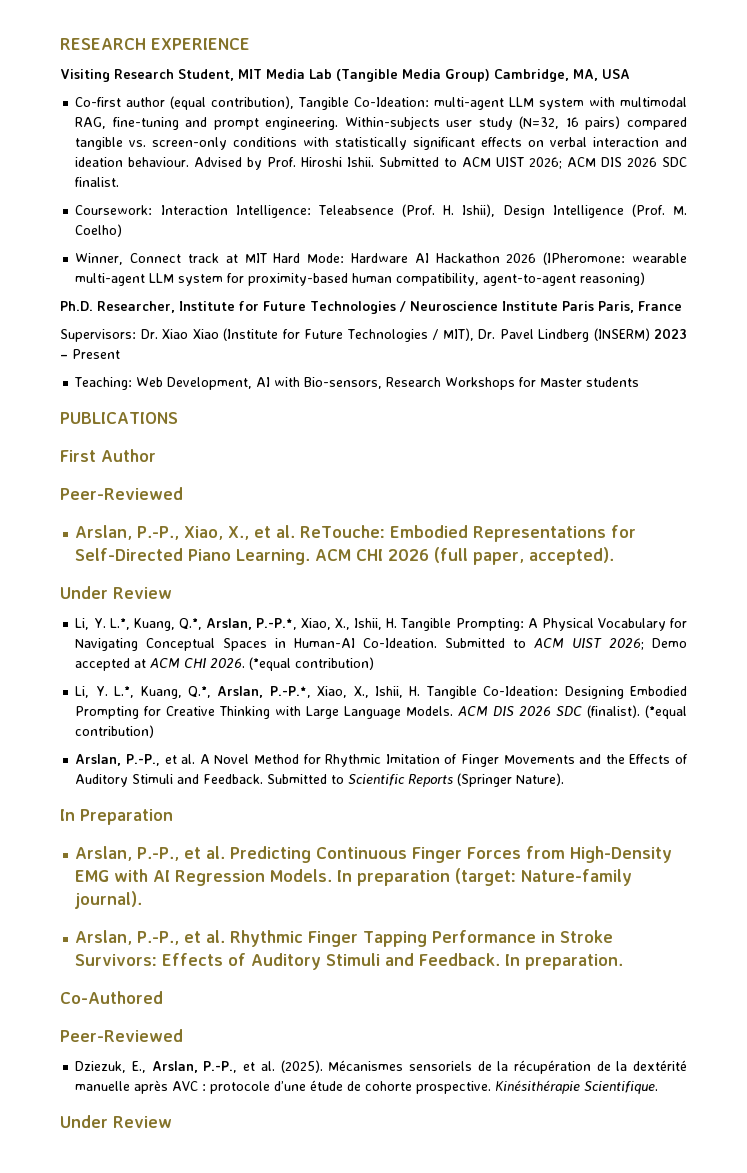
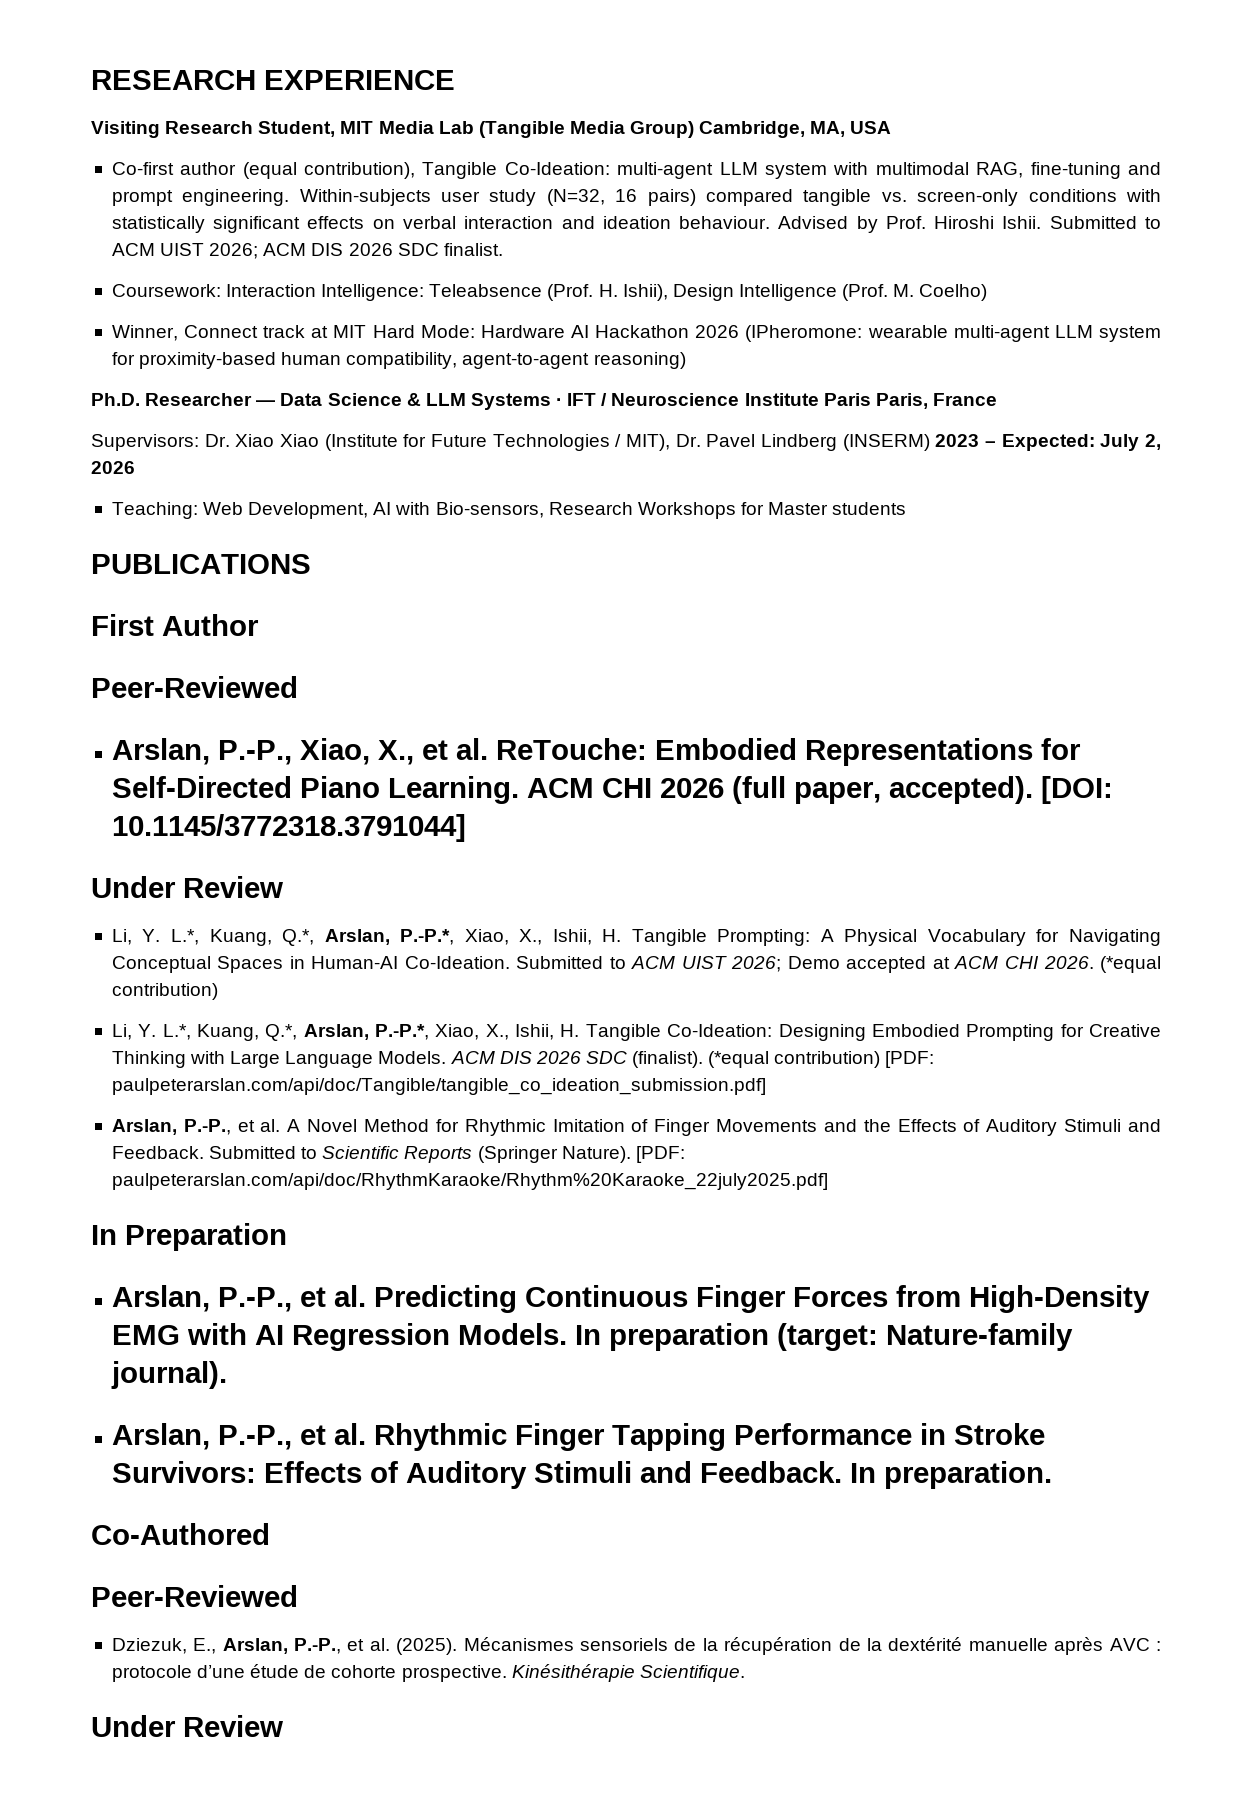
- Ph.D. Researcher, Institute for Future Technologies / Neuroscience Institute Paris Paris, France
+ Ph.D. Researcher — Data Science & LLM Systems · IFT / Neuroscience Institute Paris Paris, France
- Supervisors: Dr. Xiao Xiao (Institute for Future Technologies / MIT), Dr. Pavel Lindberg (INSERM) 2023 – Present
+ Supervisors: Dr. Xiao Xiao (Institute for Future Technologies / MIT), Dr. Pavel Lindberg (INSERM) 2023 – Expected: July 2, 2026
+ [DOI: 10.1145/3772318.3791044]
- ACM DIS 2026 SDC (finalist). (*equal contribution)
+ ACM DIS 2026 SDC (finalist). (*equal contribution) [PDF: paulpeterarslan.com/api/doc/Tangible/tangible_co_ideation_submission.pdf]
+ [PDF: paulpeterarslan.com/api/doc/RhythmKaraoke/Rhythm%20Karaoke_22july2025.pdf]

